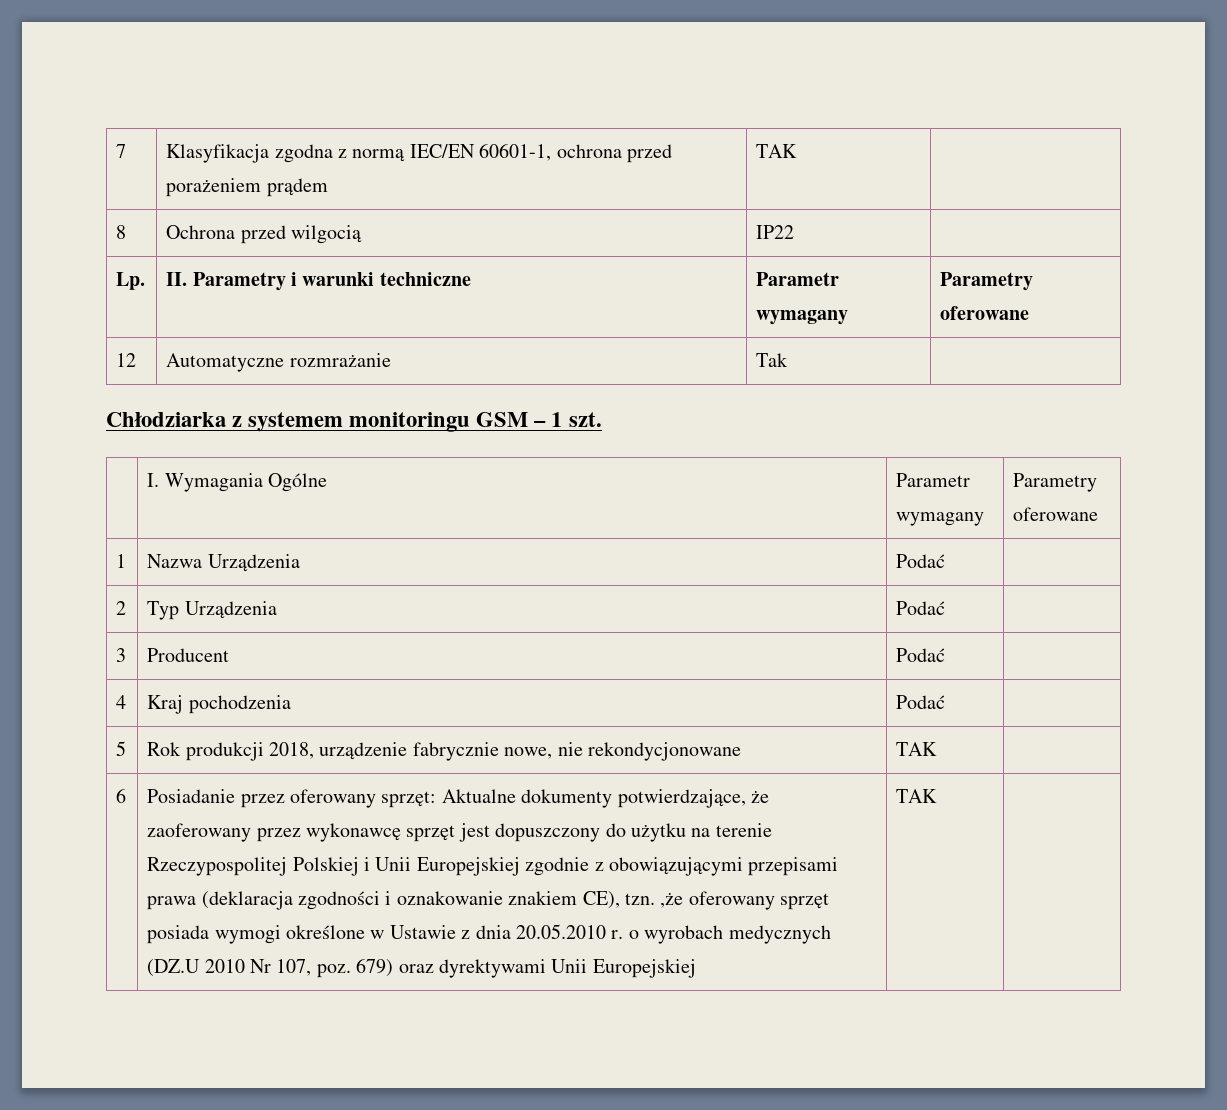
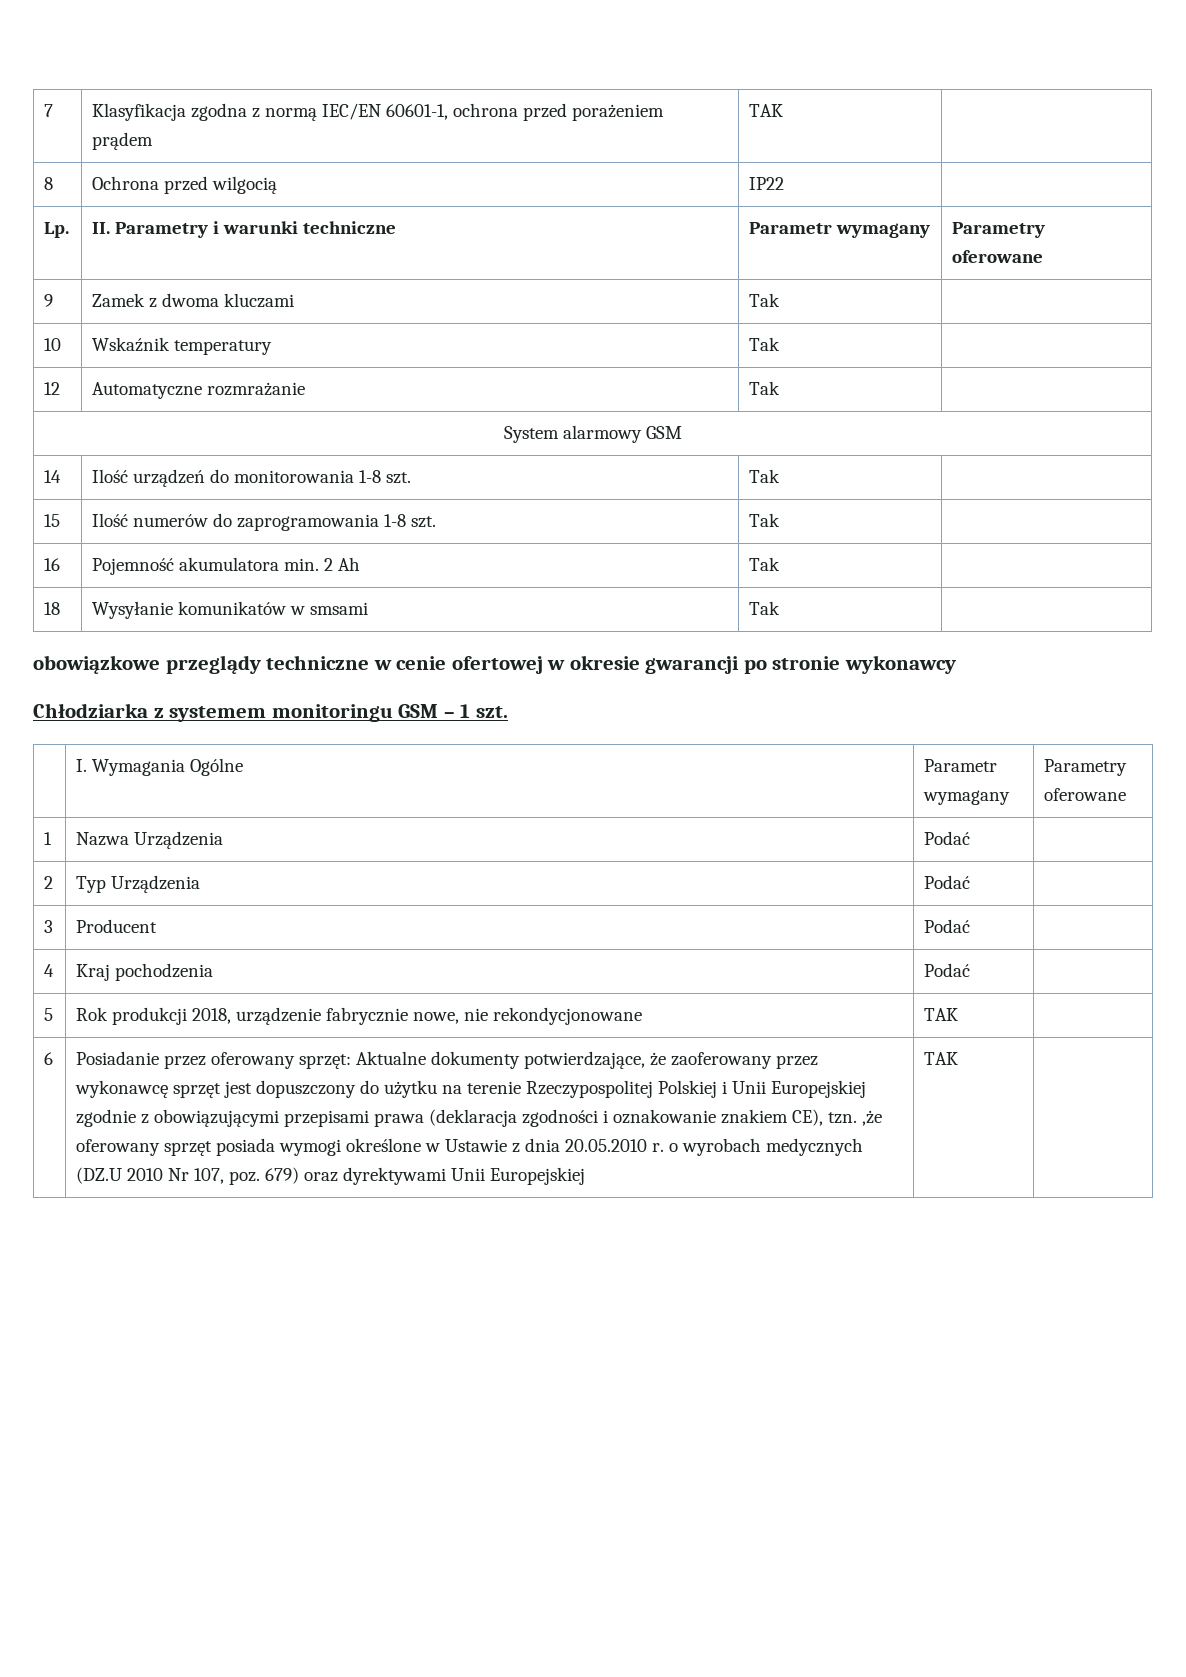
+ 9 | Zamek z dwoma kluczami | Tak |
+ 10 | Wskaźnik temperatury | Tak |
  12 | Automatyczne rozmrażanie | Tak |
+ System alarmowy GSM
+ 14 | Ilość urządzeń do monitorowania 1-8 szt. | Tak |
+ 15 | Ilość numerów do zaprogramowania 1-8 szt. | Tak |
+ 16 | Pojemność akumulatora min. 2 Ah | Tak |
+ 18 | Wysyłanie komunikatów w smsami | Tak |
+ obowiązkowe przeglądy techniczne w cenie ofertowej w okresie gwarancji po stronie wykonawcy

